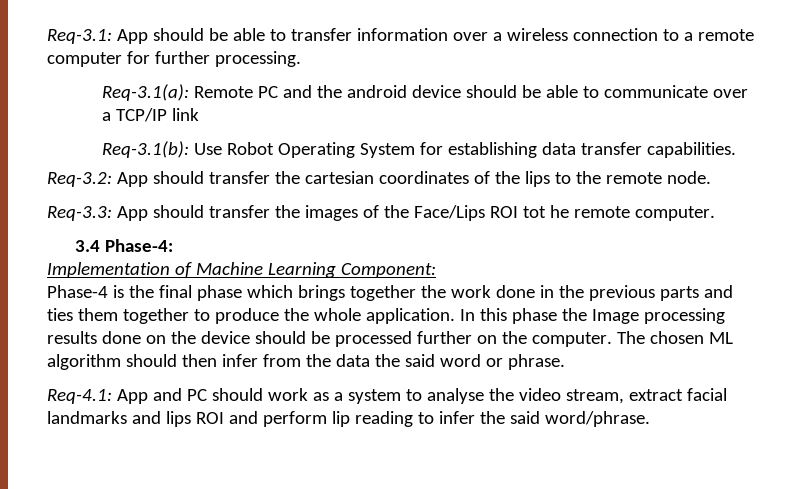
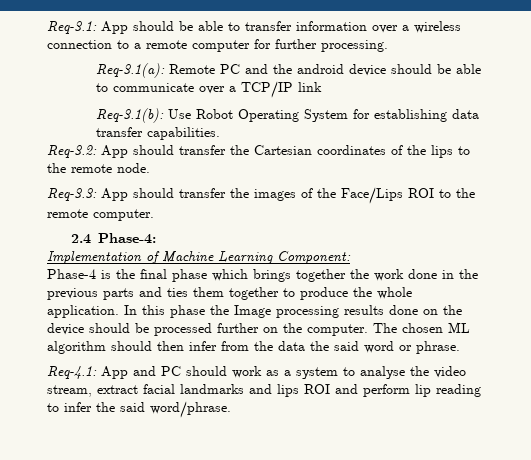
- Req-3.2: App should transfer the cartesian coordinates of the lips to the remote node.
+ Req-3.2: App should transfer the Cartesian coordinates of the lips to the remote node.
- Req-3.3: App should transfer the images of the Face/Lips ROI tot he remote computer.
+ Req-3.3: App should transfer the images of the Face/Lips ROI to the remote computer.
- 3.4 Phase-4:
+ 2.4 Phase-4:

